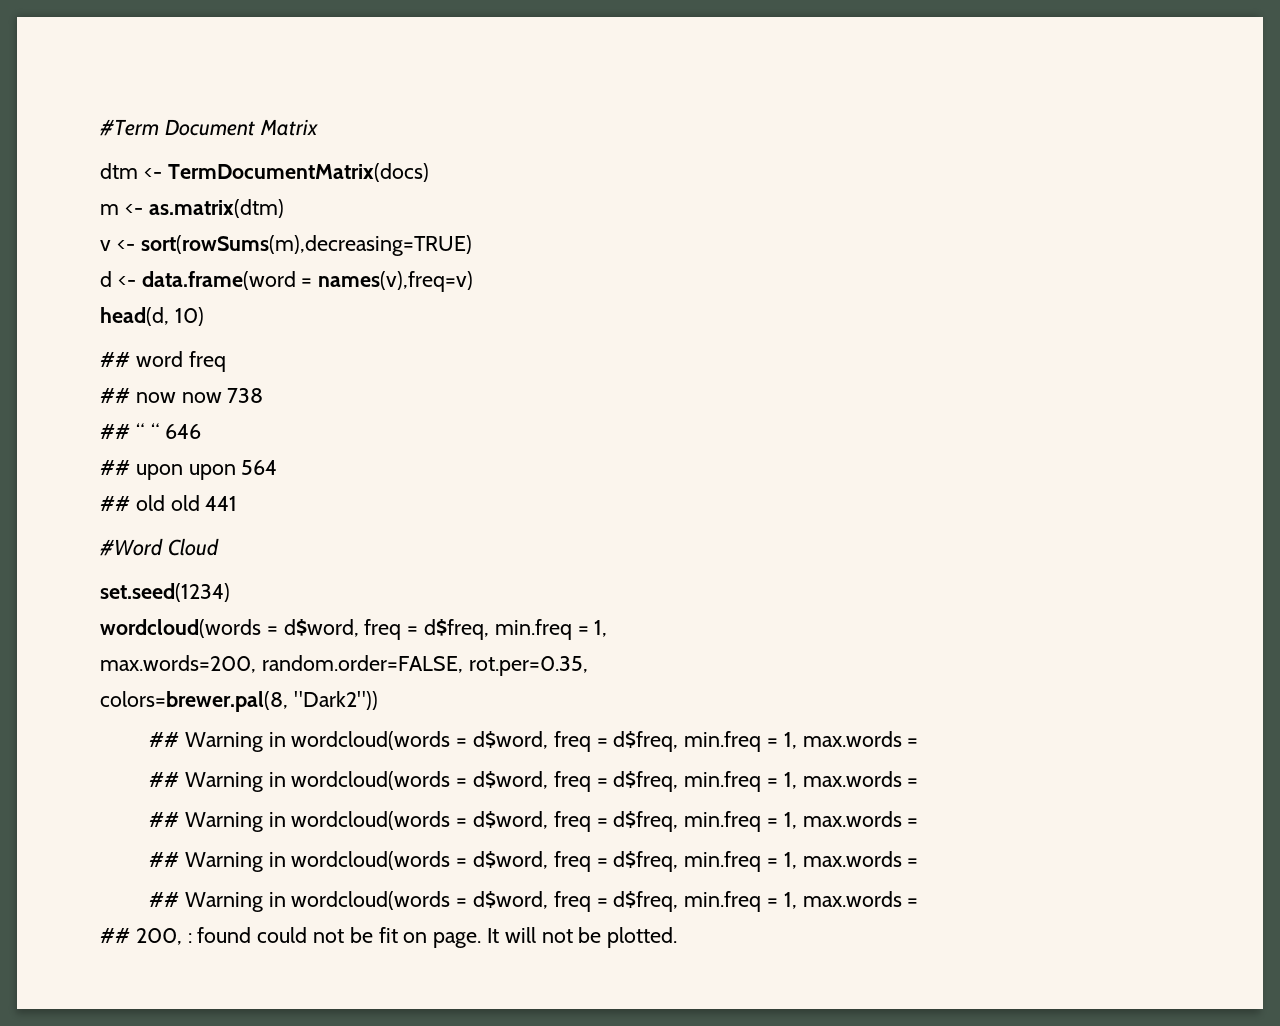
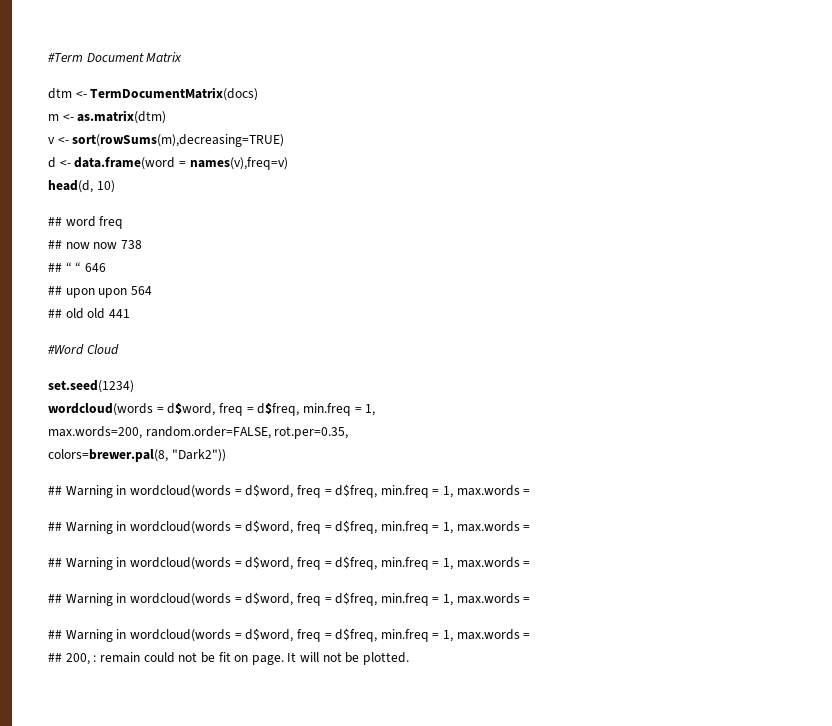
- ## 200, : found could not be fit on page.
+ ## 200, : remain could not be fit on page.

